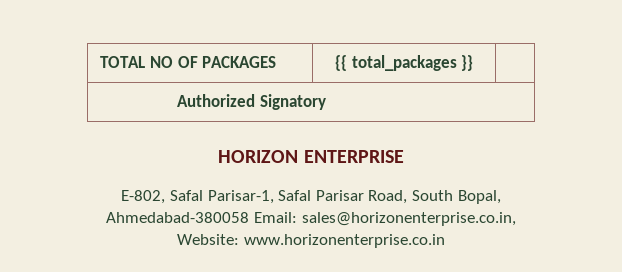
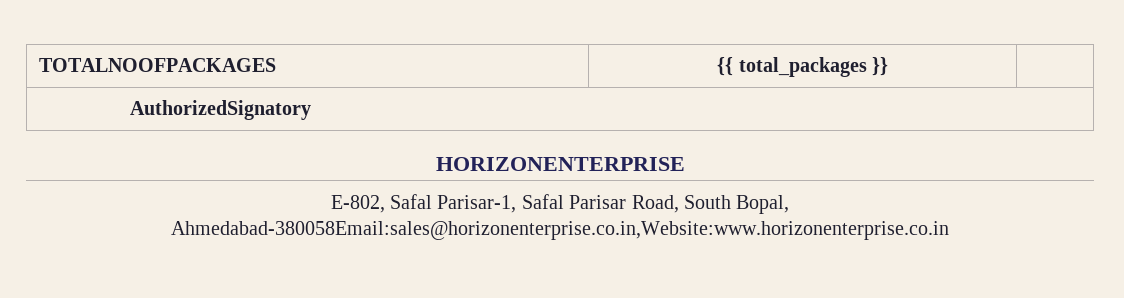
- TOTAL NO OF PACKAGES | {{ total_packages }} |
+ TOTALNOOFPACKAGES | {{ total_packages }} |
- Authorized Signatory
- HORIZON ENTERPRISE
+ AuthorizedSignatory
+ HORIZONENTERPRISE
- E-802, Safal Parisar-1, Safal Parisar Road, South Bopal, Ahmedabad-380058 Email: sales@horizonenterprise.co.in, Website: www.horizonenterprise.co.in
+ E-802, Safal Parisar-1, Safal Parisar Road, South Bopal, Ahmedabad-380058Email:sales@horizonenterprise.co.in,Website:www.horizonenterprise.co.in

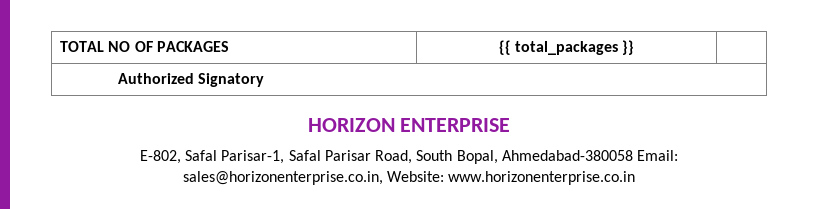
- TOTALNOOFPACKAGES | {{ total_packages }} |
+ TOTAL NO OF PACKAGES | {{ total_packages }} |
- AuthorizedSignatory
- HORIZONENTERPRISE
+ Authorized Signatory
+ HORIZON ENTERPRISE
- E-802, Safal Parisar-1, Safal Parisar Road, South Bopal, Ahmedabad-380058Email:sales@horizonenterprise.co.in,Website:www.horizonenterprise.co.in
+ E-802, Safal Parisar-1, Safal Parisar Road, South Bopal, Ahmedabad-380058 Email: sales@horizonenterprise.co.in, Website: www.horizonenterprise.co.in

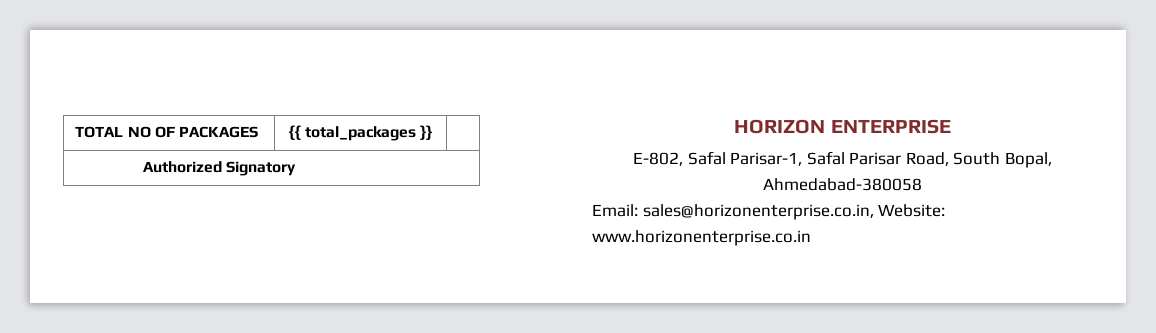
- E-802, Safal Parisar-1, Safal Parisar Road, South Bopal, Ahmedabad-380058 Email: sales@horizonenterprise.co.in, Website: www.horizonenterprise.co.in
+ E-802, Safal Parisar-1, Safal Parisar Road, South Bopal, Ahmedabad-380058
+ Email: sales@horizonenterprise.co.in, Website: www.horizonenterprise.co.in

